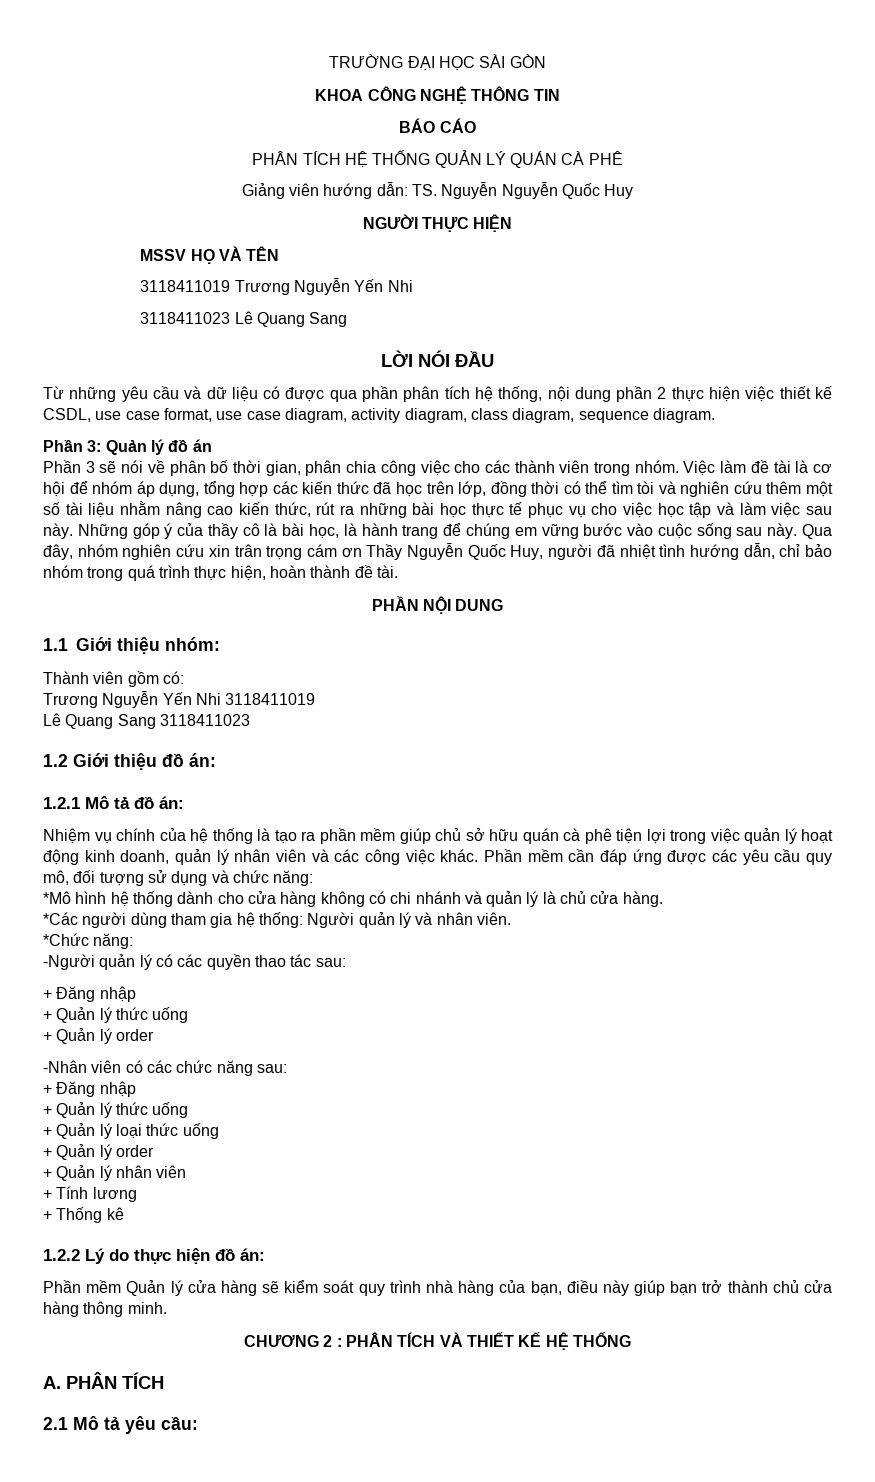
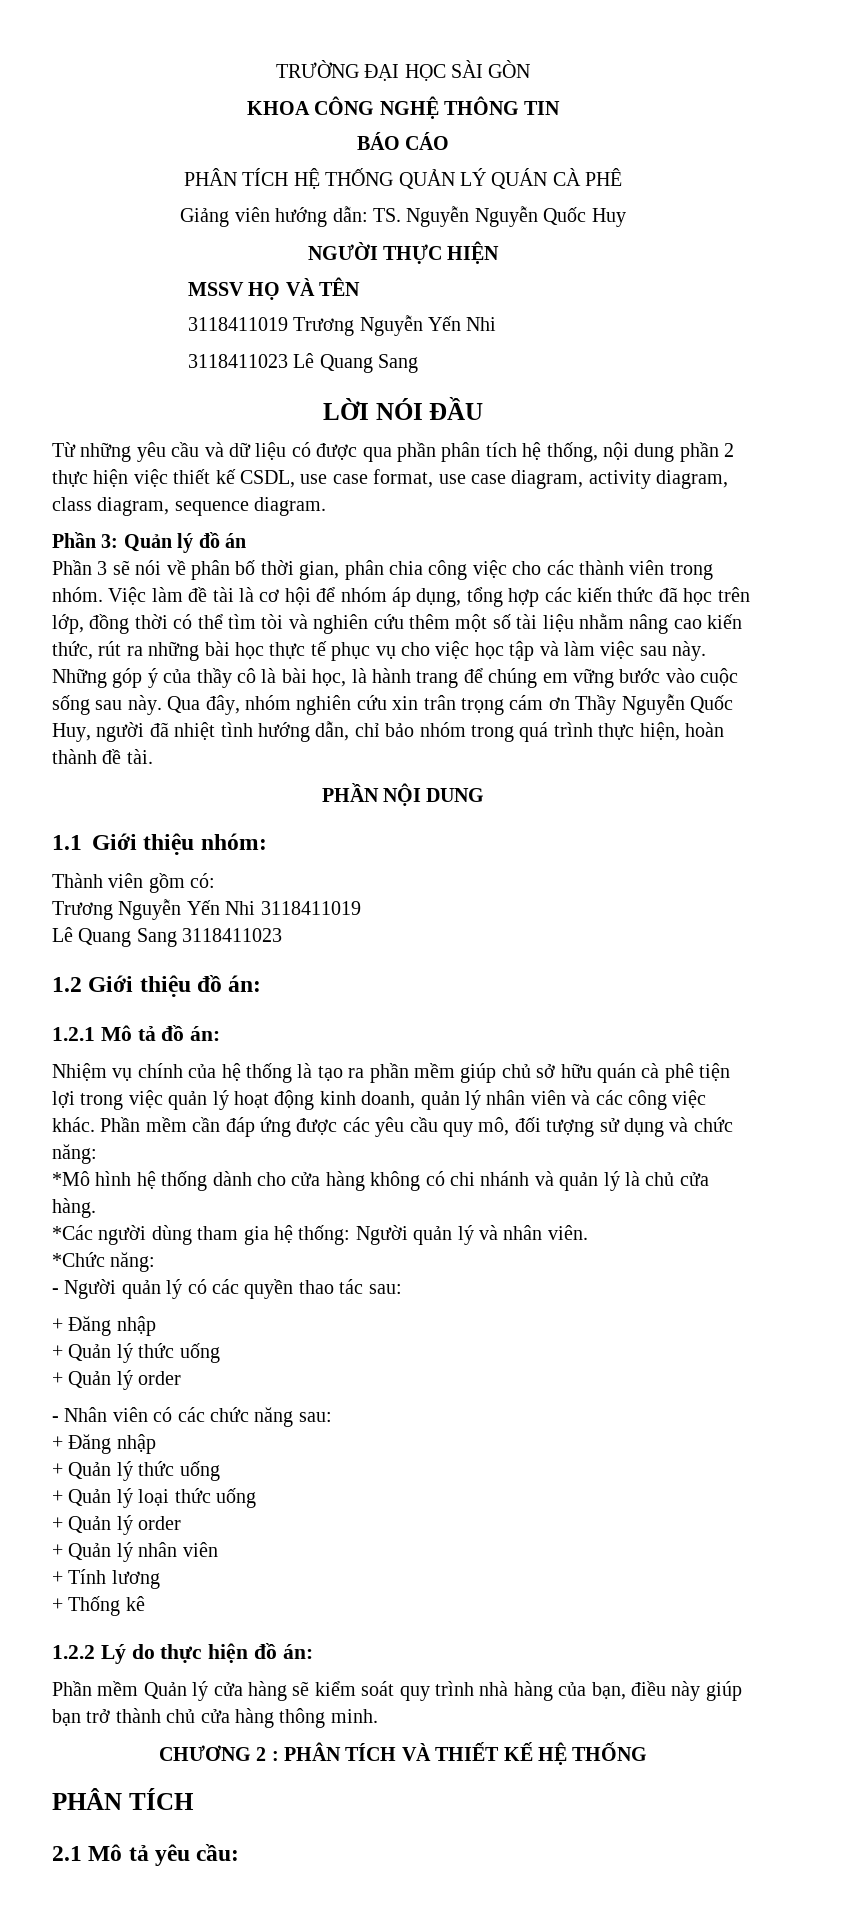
- -Người quản lý có các quyền thao tác sau:
+ - Người quản lý có các quyền thao tác sau:
- -Nhân viên có các chức năng sau:
+ - Nhân viên có các chức năng sau:
  CHƯƠNG 2 : PHÂN TÍCH VÀ THIẾT KẾ HỆ THỐNG
- A. PHÂN TÍCH
+ PHÂN TÍCH

